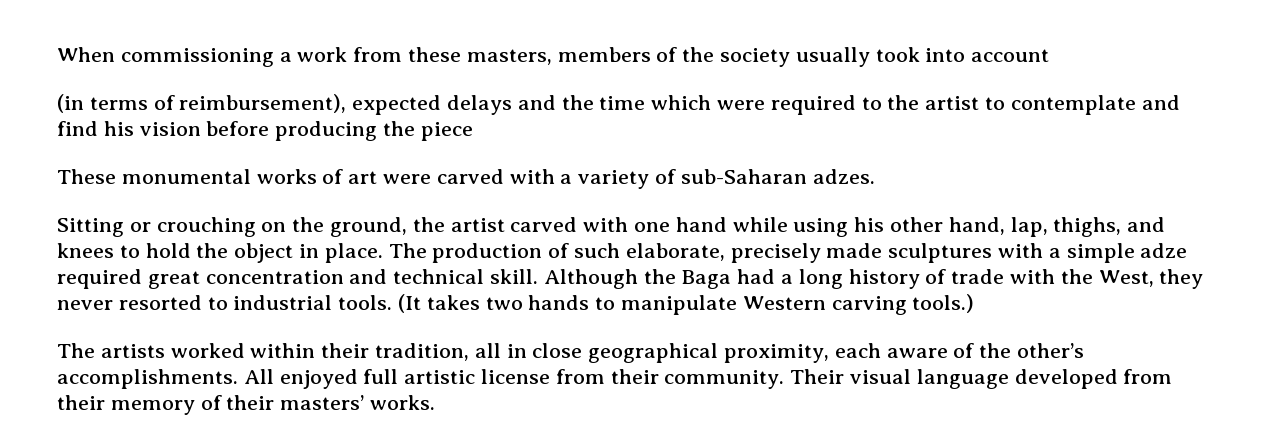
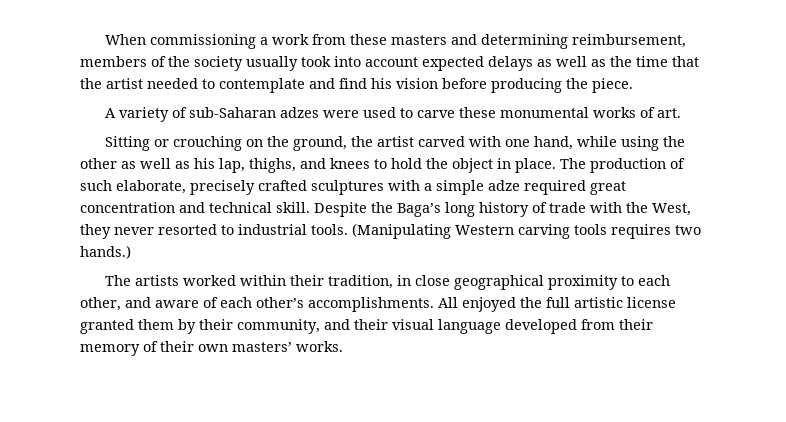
- When commissioning a work from these masters, members of the society usually took into account
- (in terms of reimbursement), expected delays and the time which were required to the artist to contemplate and find his vision before producing the piece
- These monumental works of art were carved with a variety of sub-Saharan adzes.
+ When commissioning a work from these masters and determining reimbursement, members of the society usually took into account expected delays as well as the time that the artist needed to contemplate and find his vision before producing the piece.
+ A variety of sub-Saharan adzes were used to carve these monumental works of art.
- Sitting or crouching on the ground, the artist carved with one hand while using his other hand, lap, thighs, and knees to hold the object in place.
+ Sitting or crouching on the ground, the artist carved with one hand, while using the other as well as his lap, thighs, and knees to hold the object in place.
- The production of such elaborate, precisely made sculptures with a simple adze required great concentration and technical skill.
+ The production of such elaborate, precisely crafted sculptures with a simple adze required great concentration and technical skill.
- Although the Baga had a long history of trade with the West, they never resorted to industrial tools.
+ Despite the Baga’s long history of trade with the West, they never resorted to industrial tools.
- (It takes two hands to manipulate Western carving tools.)
+ (Manipulating Western carving tools requires two hands.)
- The artists worked within their tradition, all in close geographical proximity, each aware of the other’s accomplishments.
+ The artists worked within their tradition, in close geographical proximity to each other, and aware of each other’s accomplishments.
- All enjoyed full artistic license from their community. Their visual language developed from their memory of their masters’ works.
+ All enjoyed the full artistic license granted them by their community, and their visual language developed from their memory of their own masters’ works.

